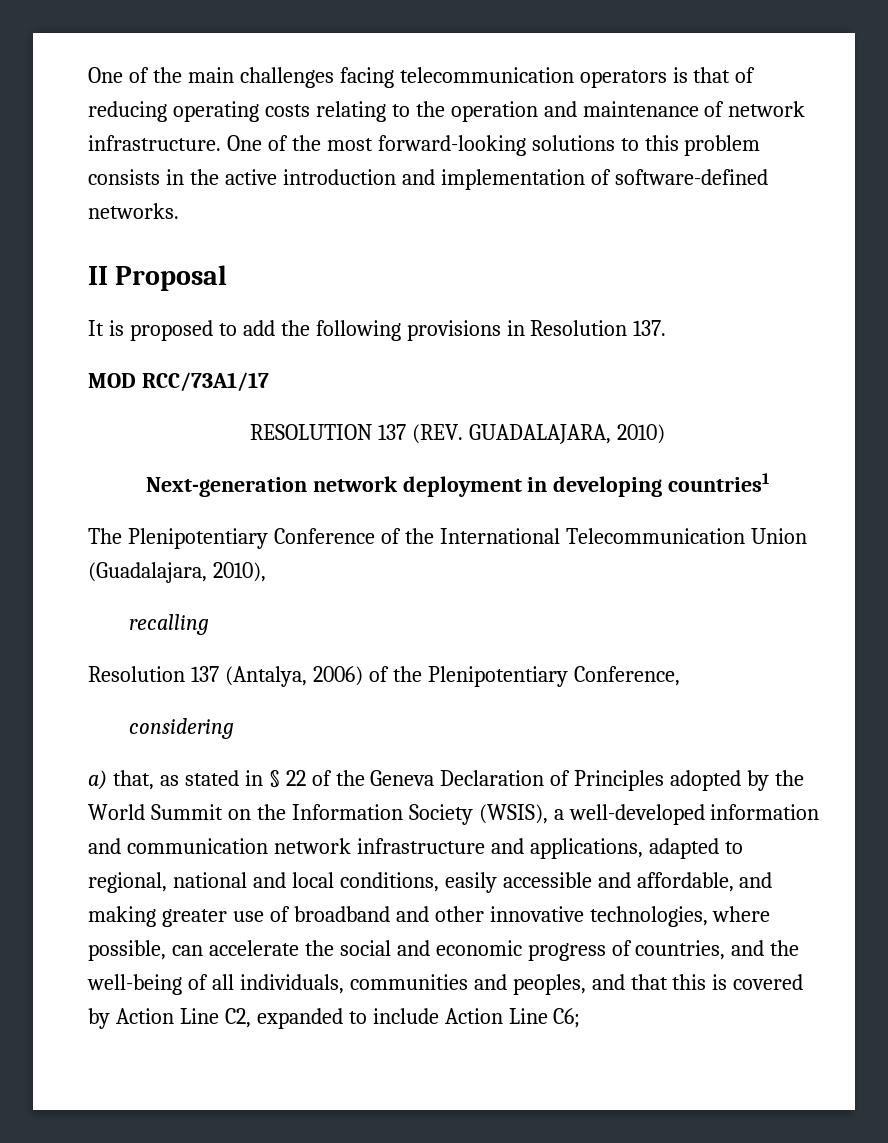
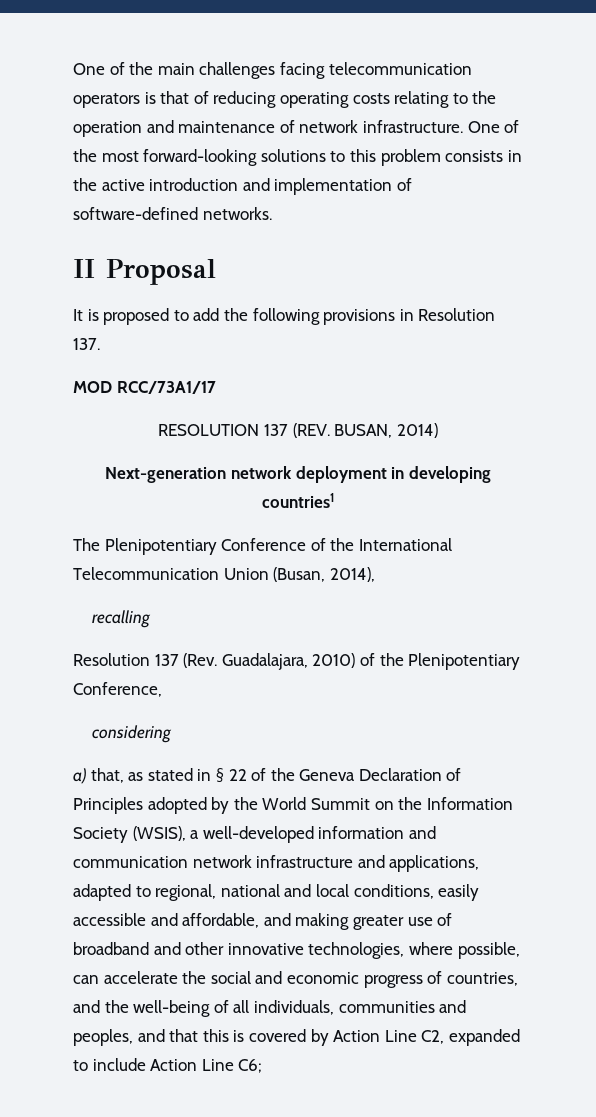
- RESOLUTION 137 (REV. GUADALAJARA, 2010)
+ RESOLUTION 137 (REV. BUSAN, 2014)
- The Plenipotentiary Conference of the International Telecommunication Union (Guadalajara, 2010),
+ The Plenipotentiary Conference of the International Telecommunication Union (Busan, 2014),
- Resolution 137 (Antalya, 2006) of the Plenipotentiary Conference,
+ Resolution 137 (Rev. Guadalajara, 2010) of the Plenipotentiary Conference,

